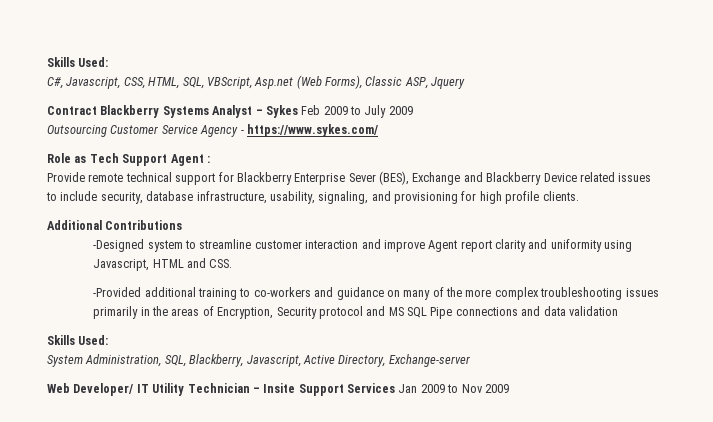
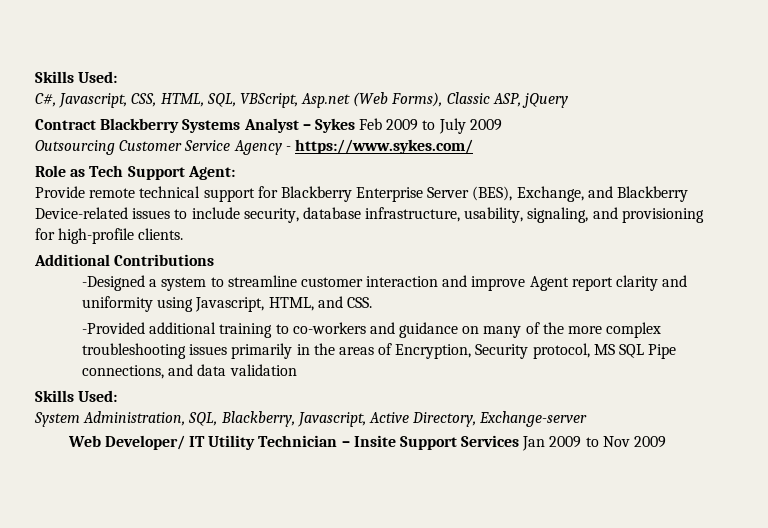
- C#, Javascript, CSS, HTML, SQL, VBScript, Asp.net (Web Forms), Classic ASP, Jquery
+ C#, Javascript, CSS, HTML, SQL, VBScript, Asp.net (Web Forms), Classic ASP, jQuery
- Role as Tech Support Agent :
+ Role as Tech Support Agent:
- Provide remote technical support for Blackberry Enterprise Sever (BES), Exchange and Blackberry Device related issues to include security, database infrastructure, usability, signaling, and provisioning for high profile clients.
+ Provide remote technical support for Blackberry Enterprise Server (BES), Exchange, and Blackberry Device-related issues to include security, database infrastructure, usability, signaling, and provisioning for high-profile clients.
- -Designed system to streamline customer interaction and improve Agent report clarity and uniformity using Javascript, HTML and CSS.
+ -Designed a system to streamline customer interaction and improve Agent report clarity and uniformity using Javascript, HTML, and CSS.
- -Provided additional training to co-workers and guidance on many of the more complex troubleshooting issues primarily in the areas of Encryption, Security protocol and MS SQL Pipe connections and data validation
+ -Provided additional training to co-workers and guidance on many of the more complex troubleshooting issues primarily in the areas of Encryption, Security protocol, MS SQL Pipe connections, and data validation

